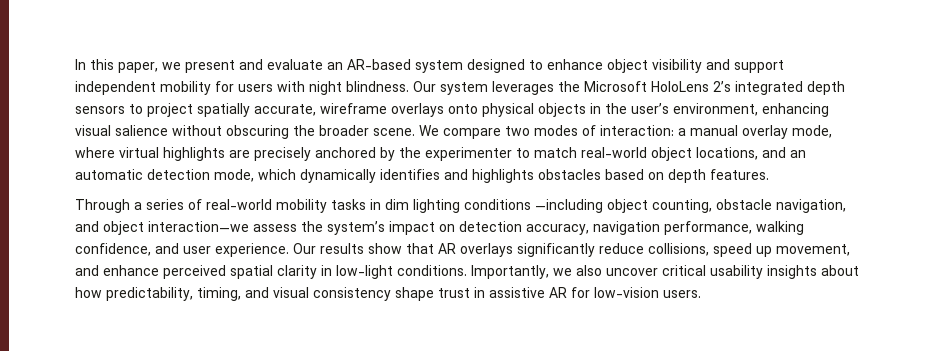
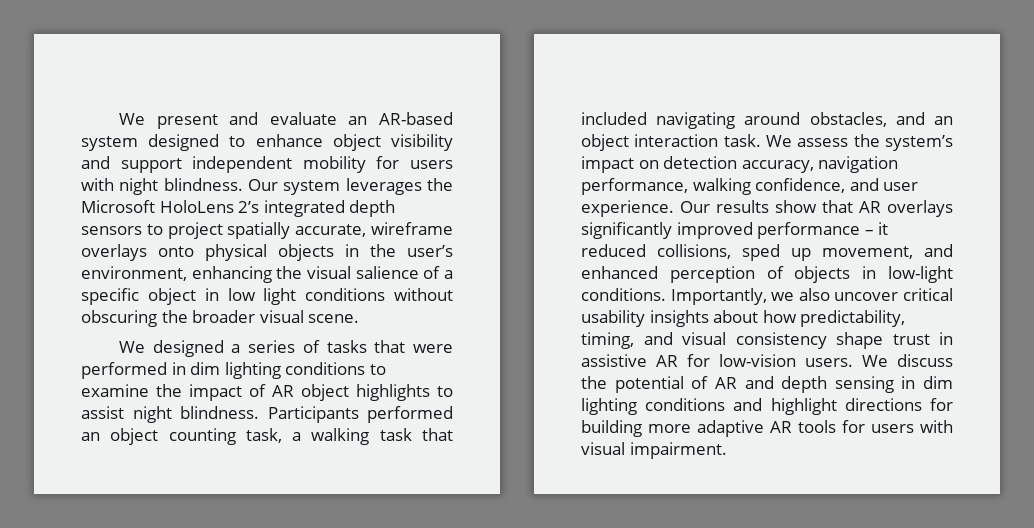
- In this paper, we present and evaluate an AR-based system designed to enhance object visibility and support independent mobility for users with night blindness.
+ We present and evaluate an AR-based system designed to enhance object visibility and support independent mobility for users with night blindness.
- Our system leverages the Microsoft HoloLens 2’s integrated depth sensors to project spatially accurate, wireframe overlays onto physical objects in the user’s environment, enhancing visual salience without obscuring the broader scene. We compare two modes of interaction: a manual overlay mode, where virtual highlights are precisely anchored by the experimenter to match real-world object locations, and an automatic detection mode, which dynamically identifies and highlights obstacles based on depth features.
- Through a series of real-world mobility tasks in dim lighting conditions —including object counting, obstacle navigation, and object interaction—we assess the system’s impact on detection accuracy, navigation performance, walking confidence, and user experience.
+ Our system leverages the Microsoft HoloLens 2’s integrated depth sensors to project spatially accurate, wireframe overlays onto physical objects in the user’s environment, enhancing the visual salience of a specific object in low light conditions without obscuring the broader visual scene.
+ We designed a series of tasks that were performed in dim lighting conditions to examine the impact of AR object highlights to assist night blindness. Participants performed an object counting task, a walking task that included navigating around obstacles, and an object interaction task. We assess the system’s impact on detection accuracy, navigation performance, walking confidence, and user experience.
- Our results show that AR overlays significantly reduce collisions, speed up movement, and enhance perceived spatial clarity in low-light conditions.
+ Our results show that AR overlays significantly improved performance – it reduced collisions, sped up movement, and enhanced perception of objects in low-light conditions.
+ We discuss the potential of AR and depth sensing in dim lighting conditions and highlight directions for building more adaptive AR tools for users with visual impairment.

